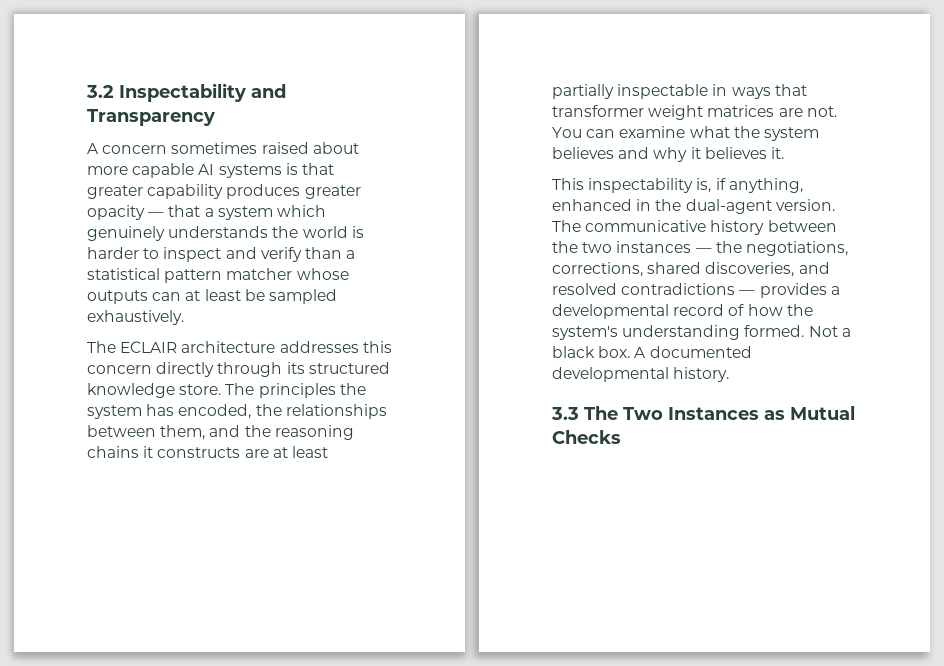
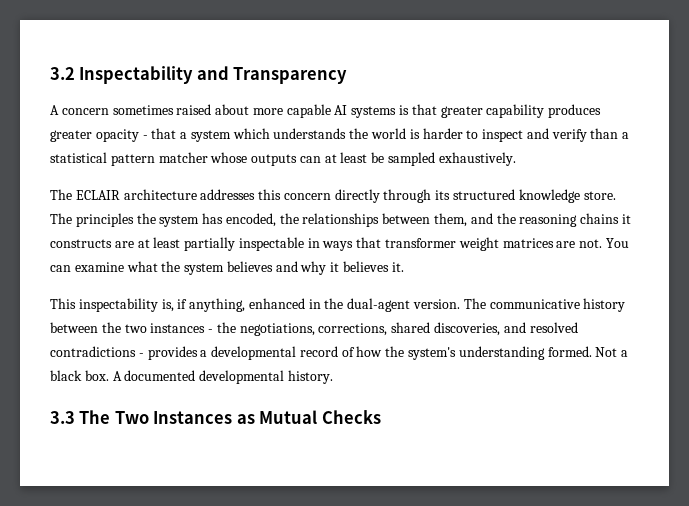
- A concern sometimes raised about more capable AI systems is that greater capability produces greater opacity — that a system which genuinely understands the world is harder to inspect and verify than a statistical pattern matcher whose outputs can at least be sampled exhaustively.
+ A concern sometimes raised about more capable AI systems is that greater capability produces greater opacity - that a system which understands the world is harder to inspect and verify than a statistical pattern matcher whose outputs can at least be sampled exhaustively.
- The communicative history between the two instances — the negotiations, corrections, shared discoveries, and resolved contradictions — provides a developmental record of how the system's understanding formed.
+ The communicative history between the two instances - the negotiations, corrections, shared discoveries, and resolved contradictions - provides a developmental record of how the system's understanding formed.

